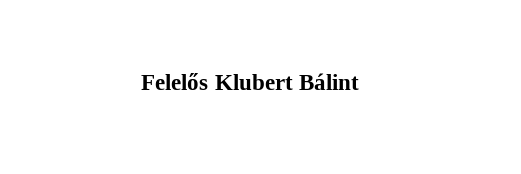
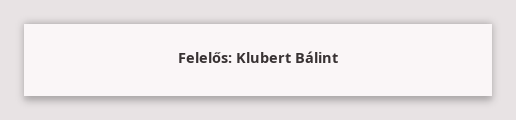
- Felelős Klubert Bálint
+ Felelős: Klubert Bálint

